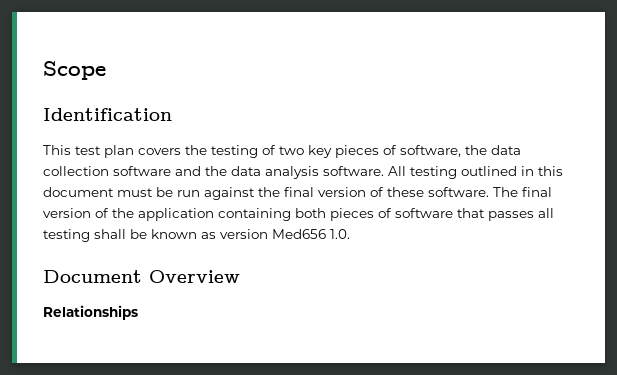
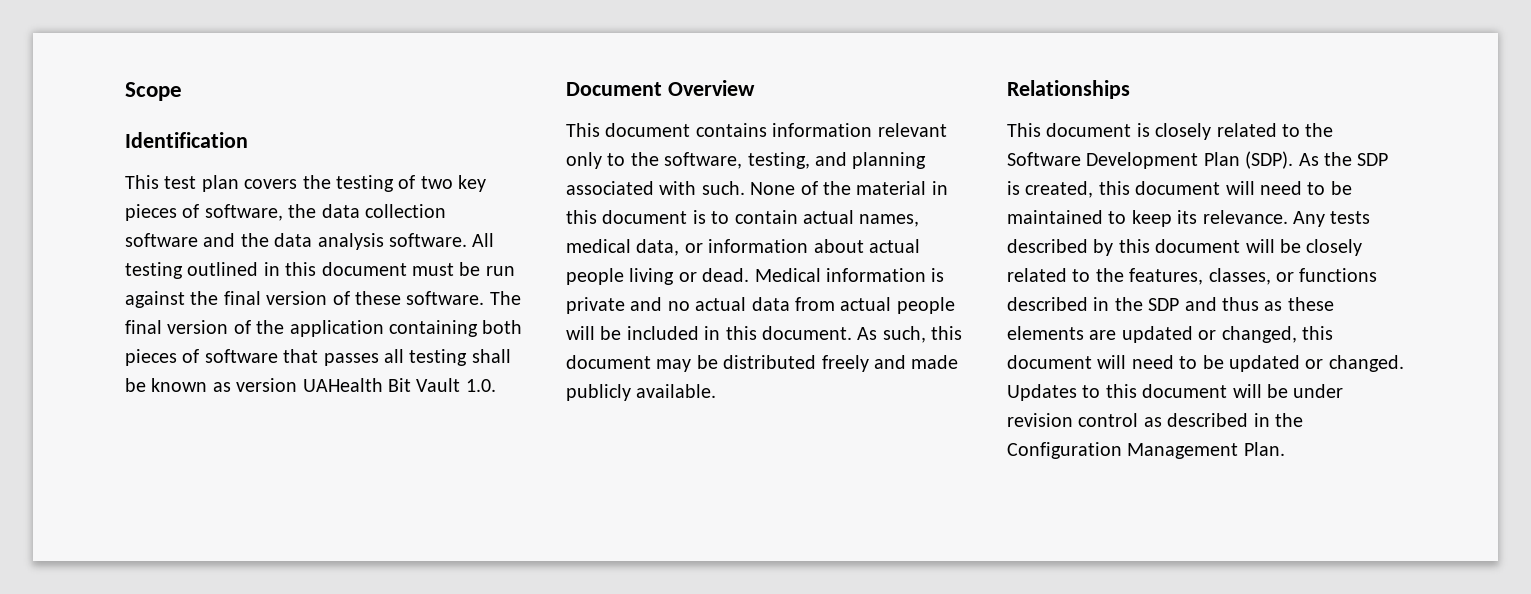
- The final version of the application containing both pieces of software that passes all testing shall be known as version Med656 1.0.
+ The final version of the application containing both pieces of software that passes all testing shall be known as version UAHealth Bit Vault 1.0.
+ This document contains information relevant only to the software, testing, and planning associated with such. None of the material in this document is to contain actual names, medical data, or information about actual people living or dead. Medical information is private and no actual data from actual people will be included in this document. As such, this document may be distributed freely and made publicly available.
  Relationships
+ This document is closely related to the Software Development Plan (SDP). As the SDP is created, this document will need to be maintained to keep its relevance. Any tests described by this document will be closely related to the features, classes, or functions described in the SDP and thus as these elements are updated or changed, this document will need to be updated or changed. Updates to this document will be under revision control as described in the Configuration Management Plan.

